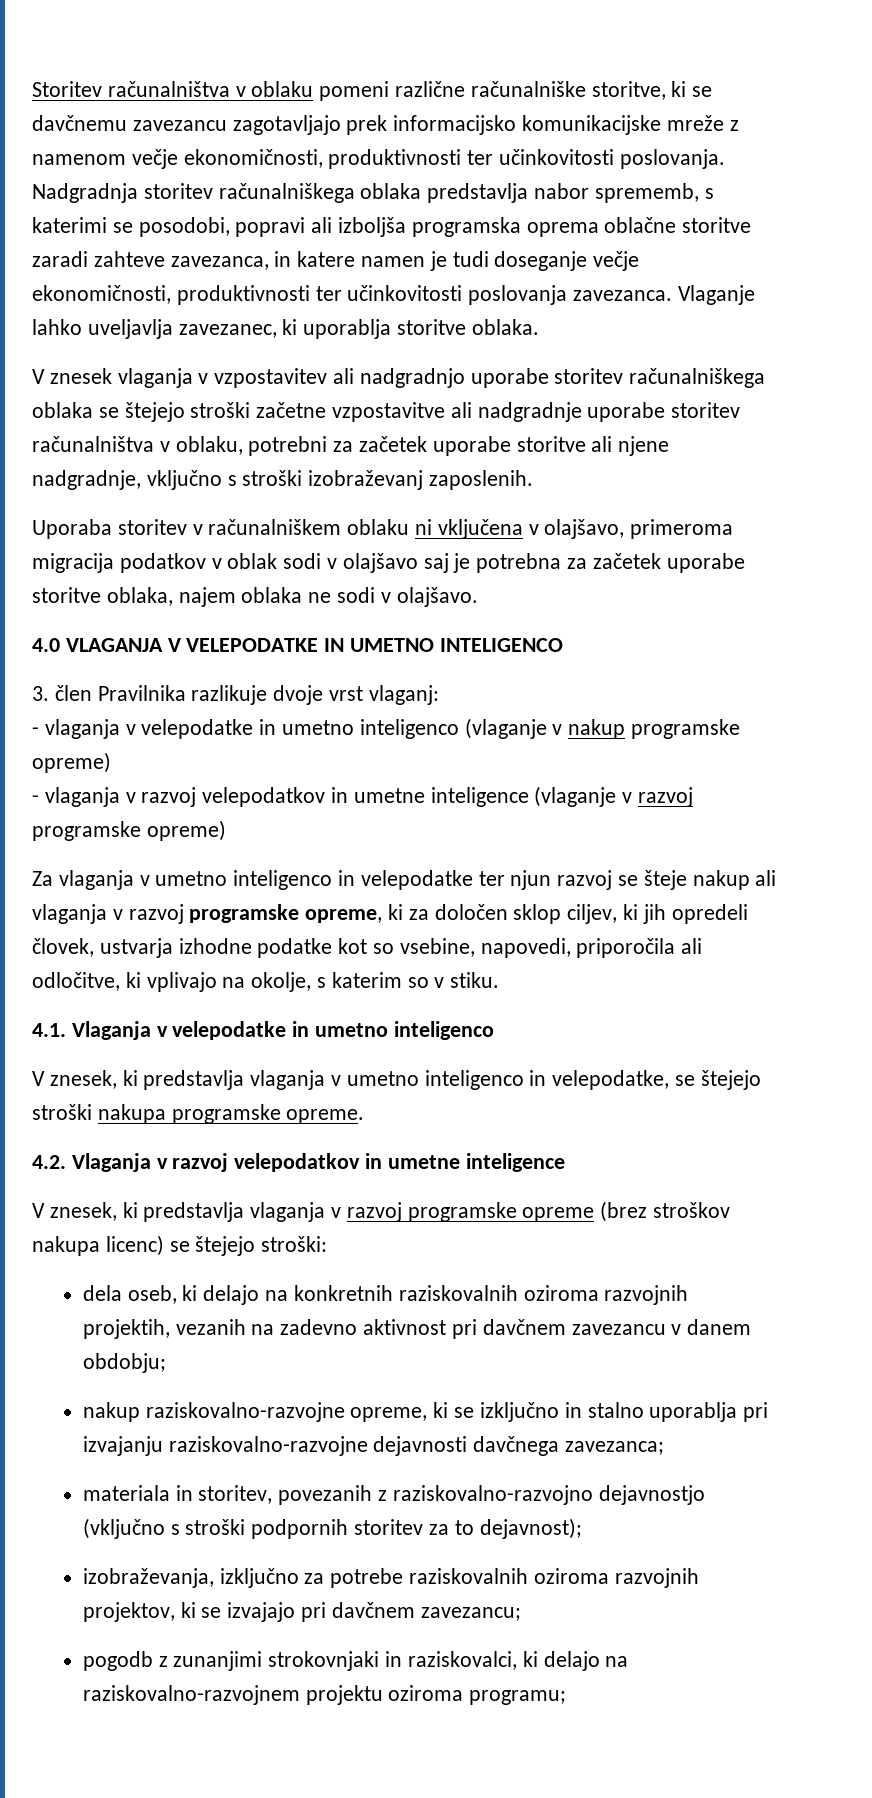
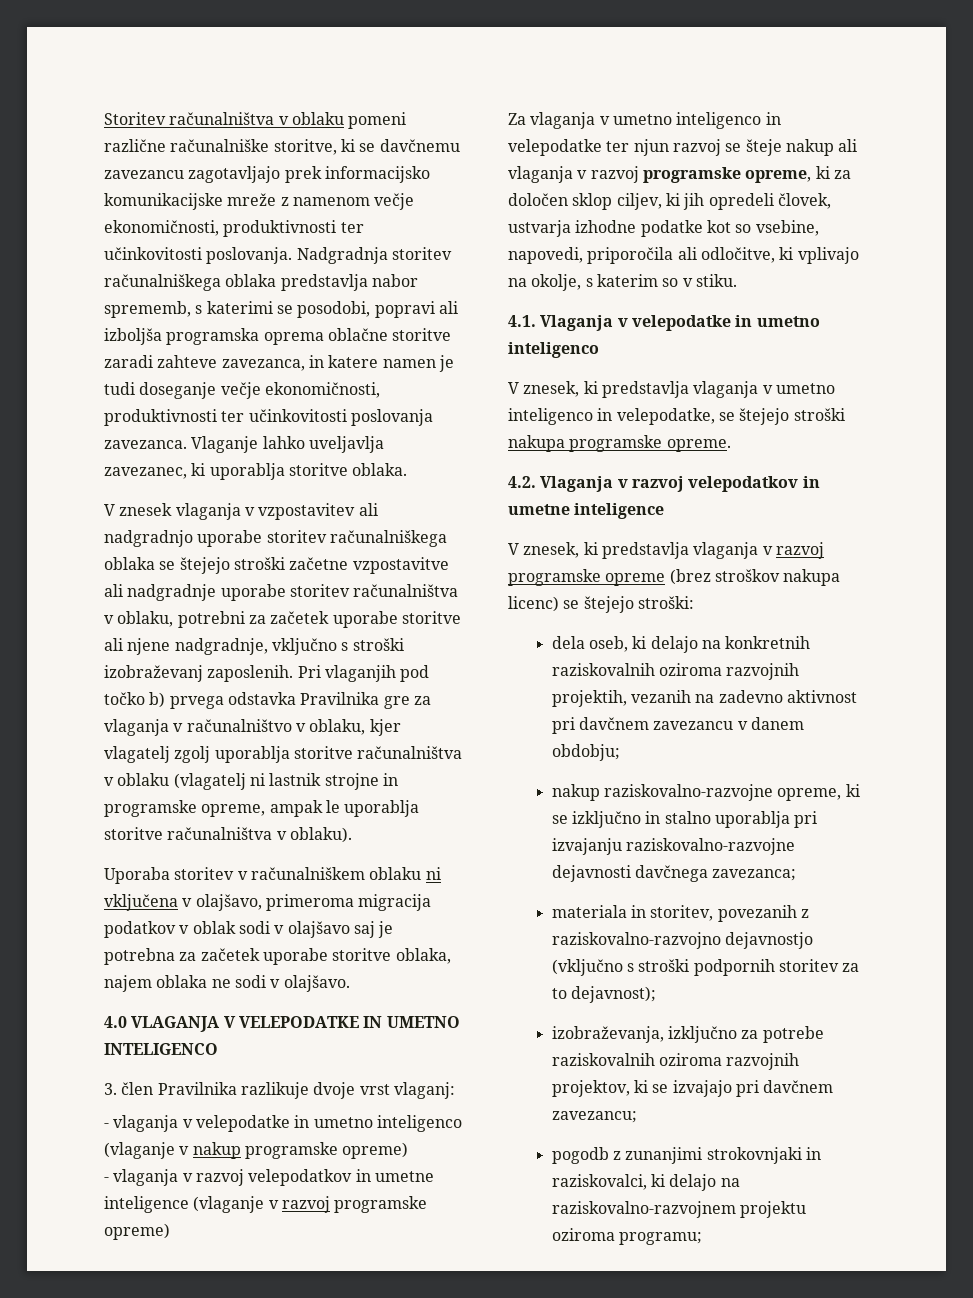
+ Pri vlaganjih pod točko b) prvega odstavka Pravilnika gre za vlaganja v računalništvo v oblaku, kjer vlagatelj zgolj uporablja storitve računalništva v oblaku (vlagatelj ni lastnik strojne in programske opreme, ampak le uporablja storitve računalništva v oblaku).

